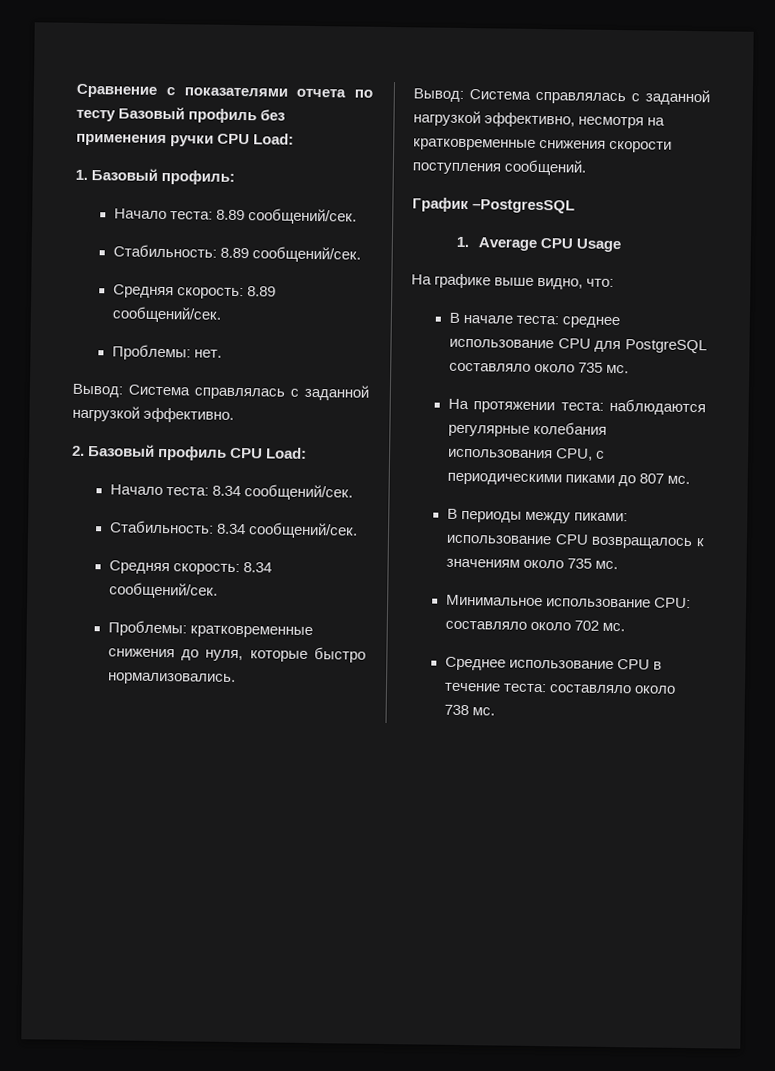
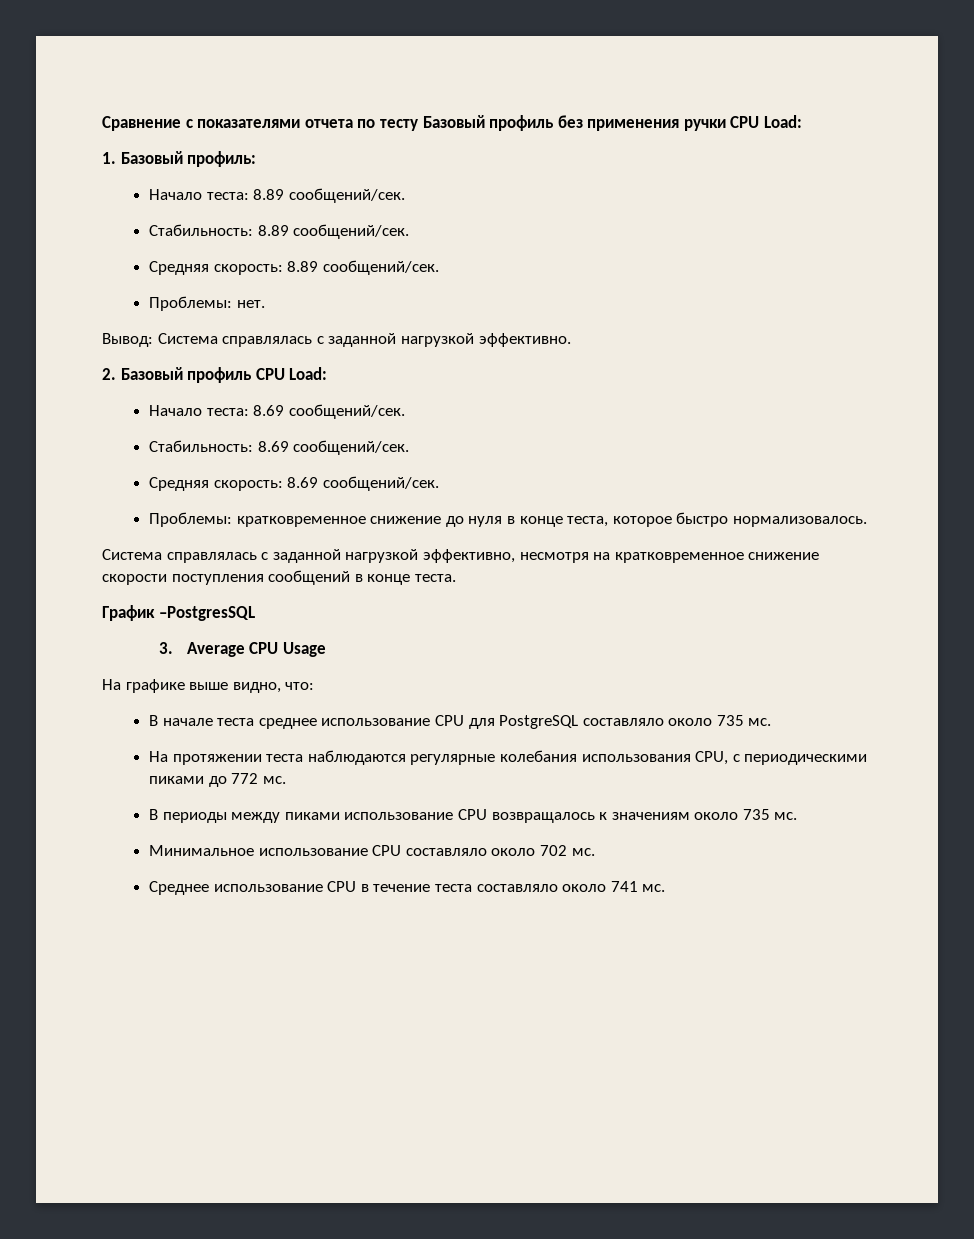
- Начало теста: 8.34 сообщений/сек.
- Стабильность: 8.34 сообщений/сек.
- Средняя скорость: 8.34 сообщений/сек.
- Проблемы: кратковременные снижения до нуля, которые быстро нормализовались.
- Вывод: Система справлялась с заданной нагрузкой эффективно, несмотря на кратковременные снижения скорости поступления сообщений.
+ Начало теста: 8.69 сообщений/сек.
+ Стабильность: 8.69 сообщений/сек.
+ Средняя скорость: 8.69 сообщений/сек.
+ Проблемы: кратковременное снижение до нуля в конце теста, которое быстро нормализовалось.
+ Система справлялась с заданной нагрузкой эффективно, несмотря на кратковременное снижение скорости поступления сообщений в конце теста.
- 1. Average CPU Usage
+ 3. Average CPU Usage
- В начале теста: среднее использование CPU для PostgreSQL составляло около 735 мс.
+ В начале теста среднее использование CPU для PostgreSQL составляло около 735 мс.
- На протяжении теста: наблюдаются регулярные колебания использования CPU, с периодическими пиками до 807 мс.
+ На протяжении теста наблюдаются регулярные колебания использования CPU, с периодическими пиками до 772 мс.
- В периоды между пиками: использование CPU возвращалось к значениям около 735 мс.
+ В периоды между пиками использование CPU возвращалось к значениям около 735 мс.
- Минимальное использование CPU: составляло около 702 мс.
+ Минимальное использование CPU составляло около 702 мс.
- Среднее использование CPU в течение теста: составляло около 738 мс.
+ Среднее использование CPU в течение теста составляло около 741 мс.

